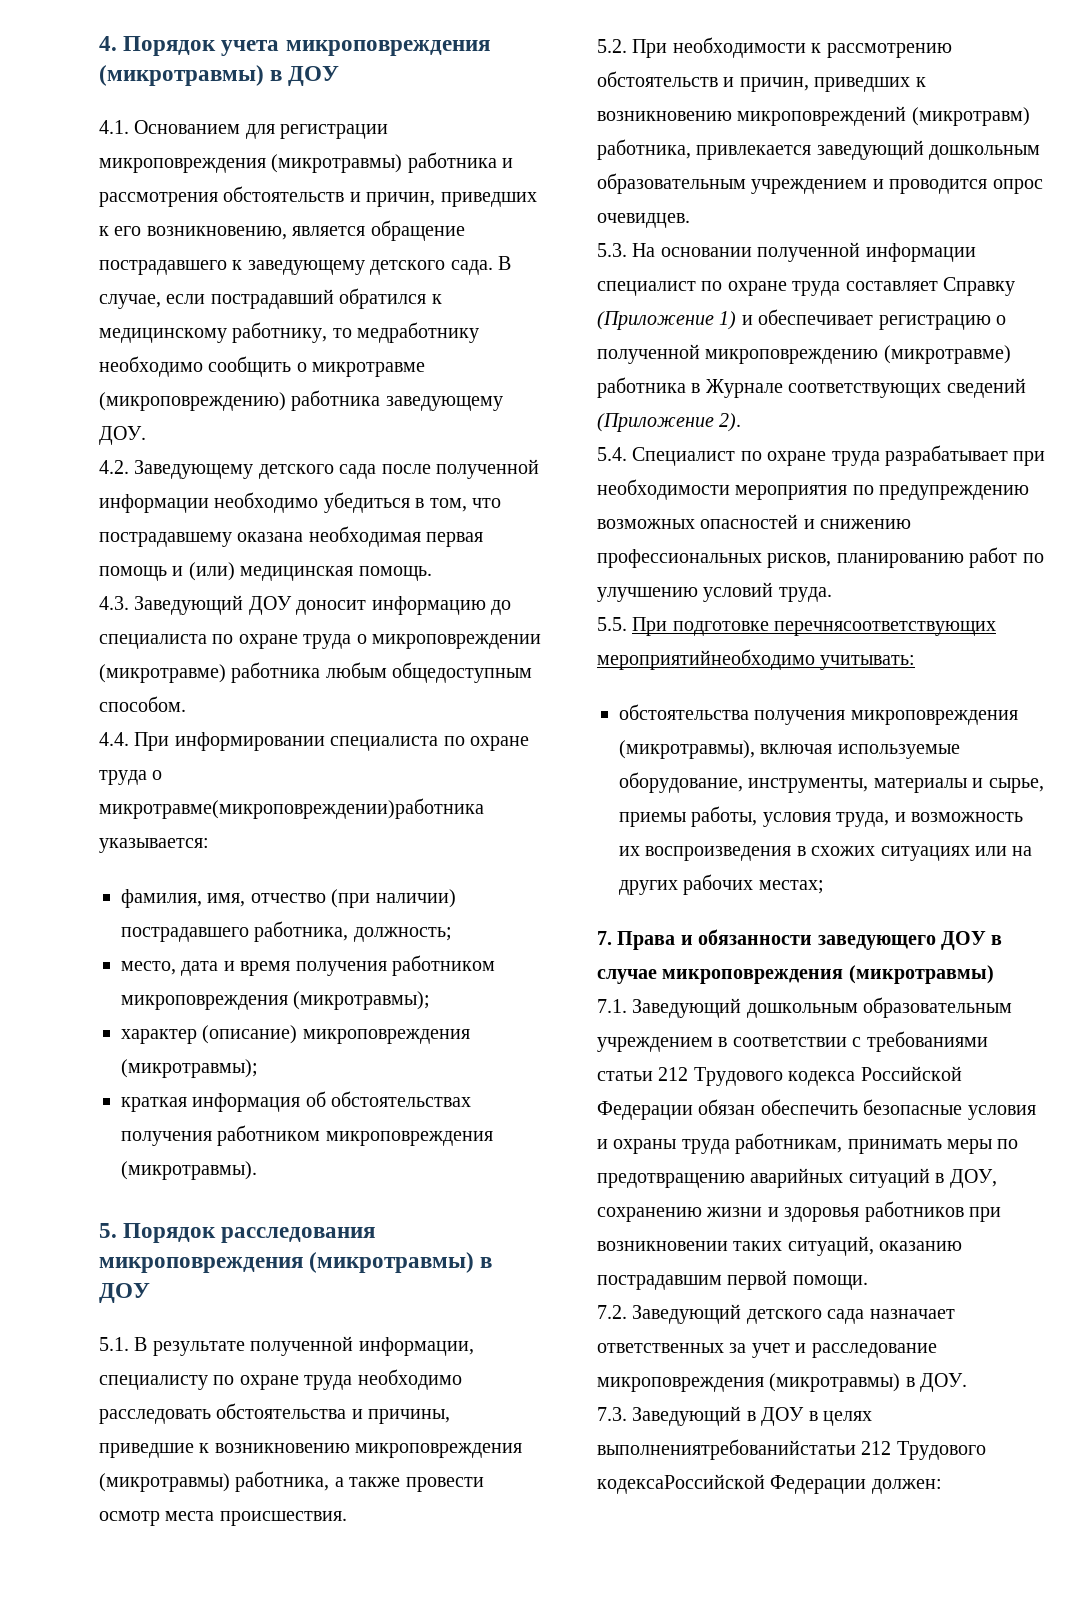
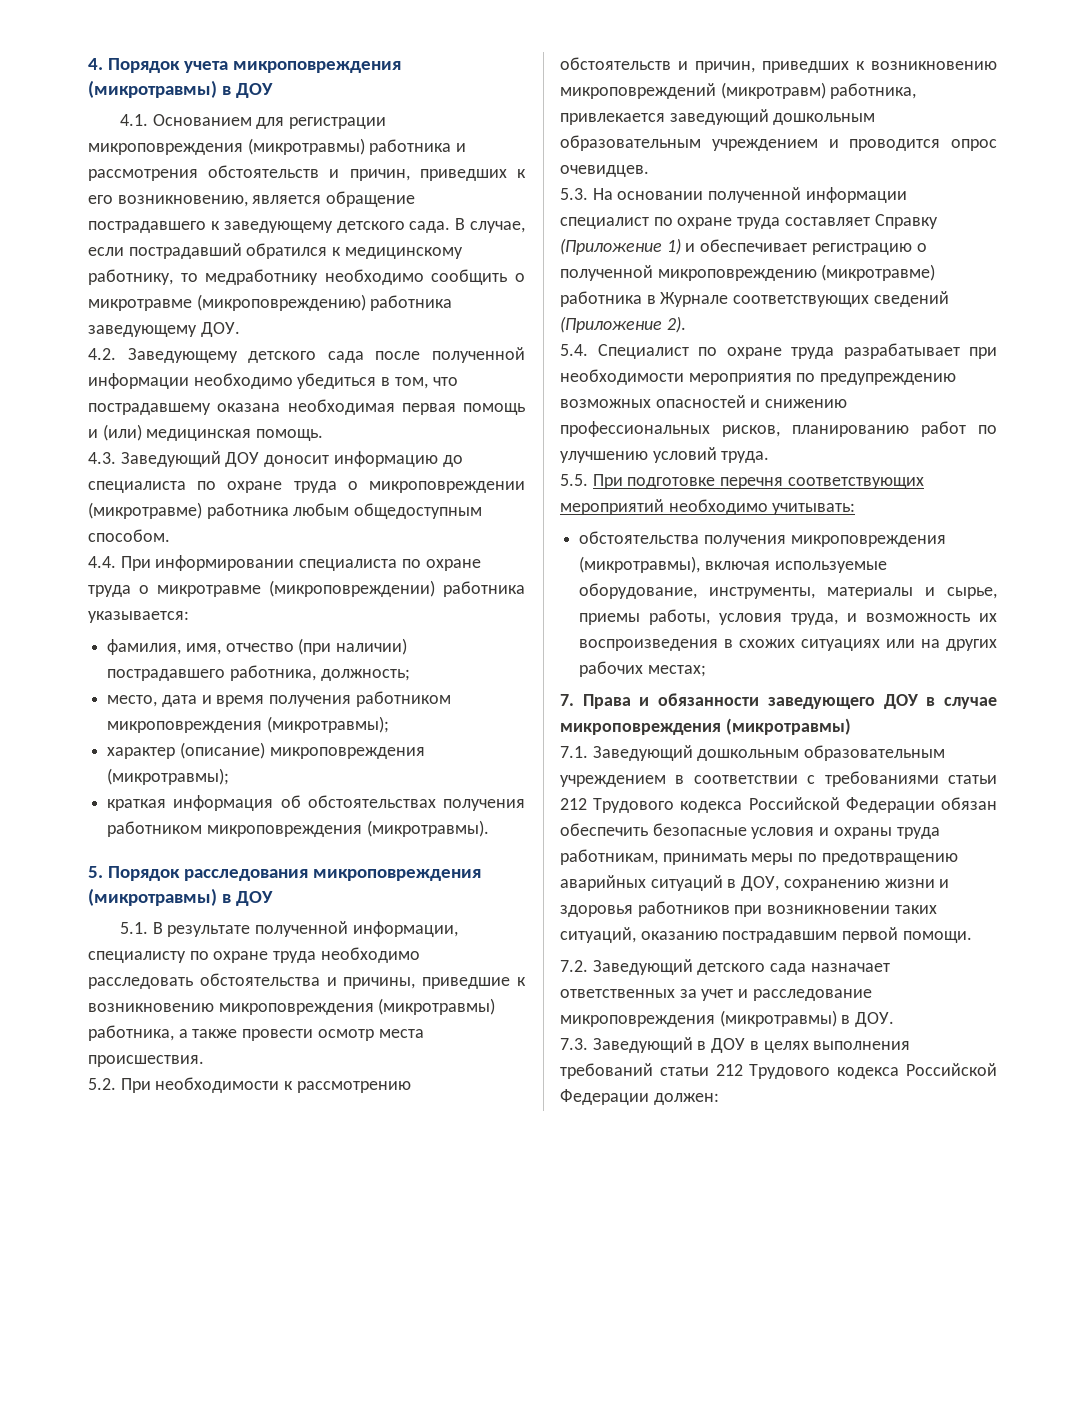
- 4.4. При информировании специалиста по охране труда о микротравме(микроповреждении)работника указывается:
+ 4.4. При информировании специалиста по охране труда о микротравме (микроповреждении) работника указывается:
- 5.5. При подготовке перечнясоответствующих мероприятийнеобходимо учитывать:
+ 5.5. При подготовке перечня соответствующих мероприятий необходимо учитывать:
- 7.3. Заведующий в ДОУ в целях выполнениятребованийстатьи 212 Трудового кодексаРоссийской Федерации должен:
+ 7.3. Заведующий в ДОУ в целях выполнения требований статьи 212 Трудового кодекса Российской Федерации должен:

